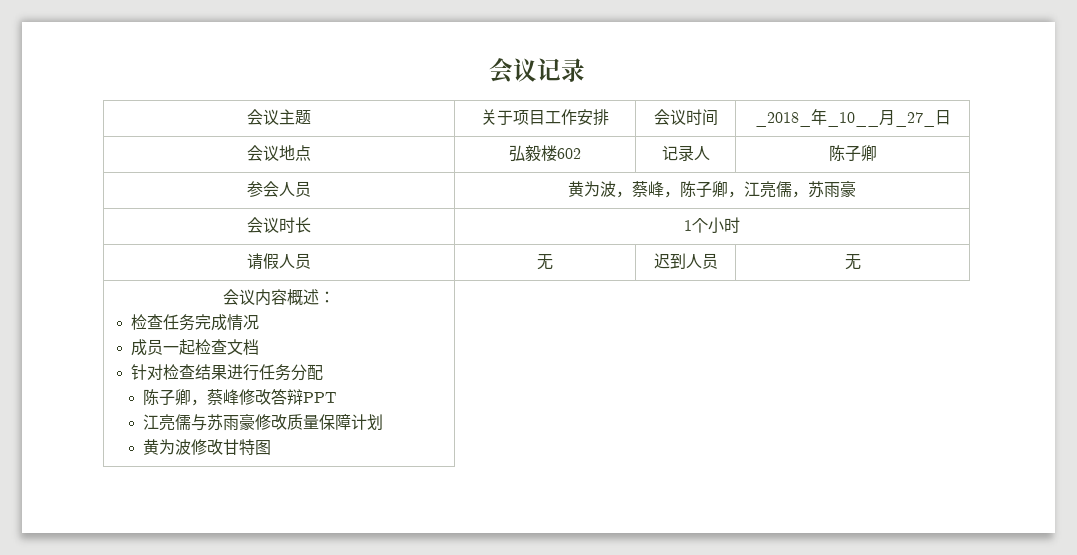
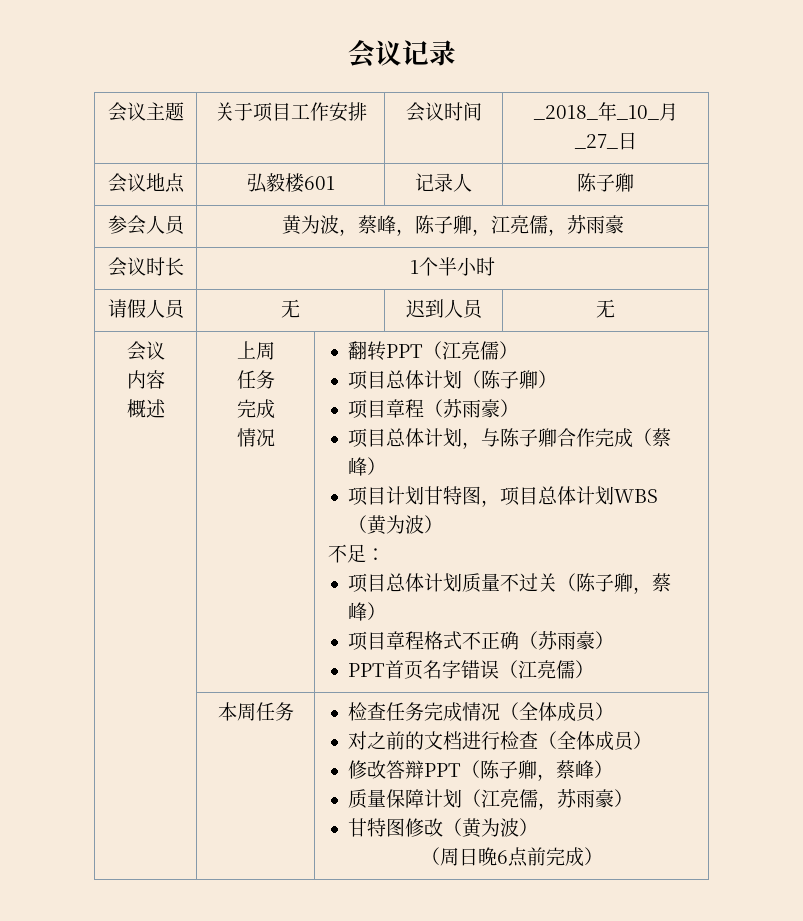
- 会议主题 | 关于项目工作安排 | 会议时间 | _2018_年_10__月_27_日
+ 会议主题 | 关于项目工作安排 | 会议时间 | _2018_年_10_月_27_日
- 会议地点 | 弘毅楼602 | 记录人 | 陈子卿
+ 会议地点 | 弘毅楼601 | 记录人 | 陈子卿
- 会议时长 | 1个小时
+ 会议时长 | 1个半小时
  请假人员 | 无 | 迟到人员 | 无
- 会议内容概述：
- 检查任务完成情况
- 成员一起检查文档
- 针对检查结果进行任务分配
- 陈子卿，蔡峰修改答辩PPT
- 江亮儒与苏雨豪修改质量保障计划
- 黄为波修改甘特图
+ 会议
+ 内容
+ 概述 | 上周
+ 任务
+ 完成
+ 情况 | 翻转PPT（江亮儒）
+ 项目总体计划（陈子卿）
+ 项目章程（苏雨豪）
+ 项目总体计划，与陈子卿合作完成（蔡峰）
+ 项目计划甘特图，项目总体计划WBS（黄为波）
+ 不足：
+ 项目总体计划质量不过关（陈子卿，蔡峰）
+ 项目章程格式不正确（苏雨豪）
+ PPT首页名字错误（江亮儒）
+ | 本周任务 | 检查任务完成情况（全体成员）
+ 对之前的文档进行检查（全体成员）
+ 修改答辩PPT（陈子卿，蔡峰）
+ 质量保障计划（江亮儒，苏雨豪）
+ 甘特图修改（黄为波）
+ （周日晚6点前完成）

